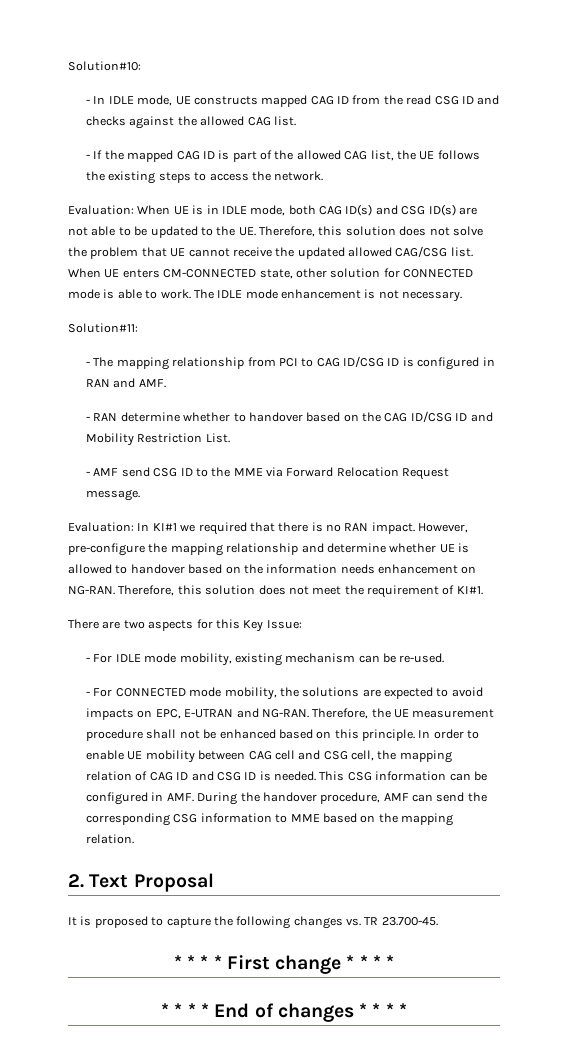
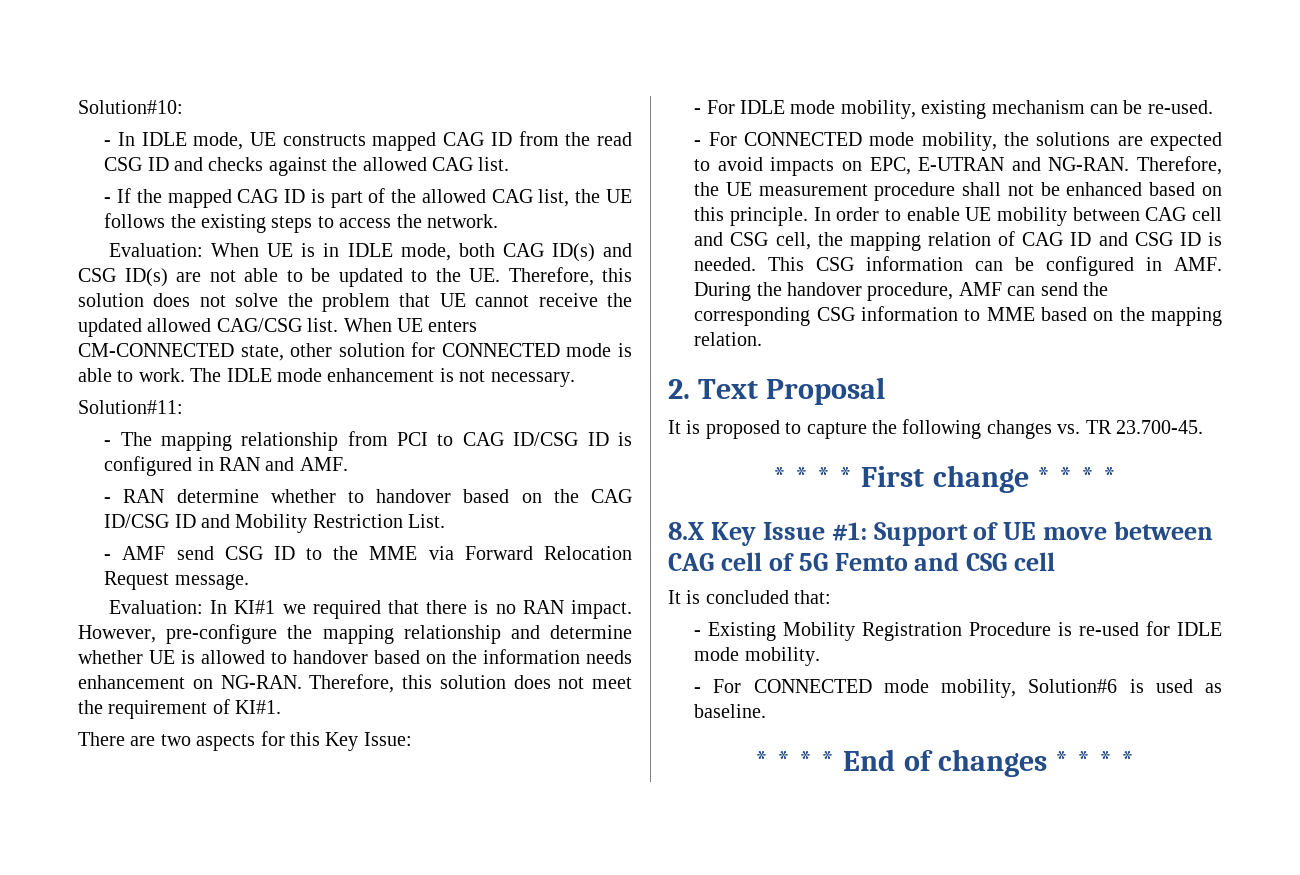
+ 8.X Key Issue #1: Support of UE move between CAG cell of 5G Femto and CSG cell
+ It is concluded that:
+ - Existing Mobility Registration Procedure is re-used for IDLE mode mobility.
+ - For CONNECTED mode mobility, Solution#6 is used as baseline.

